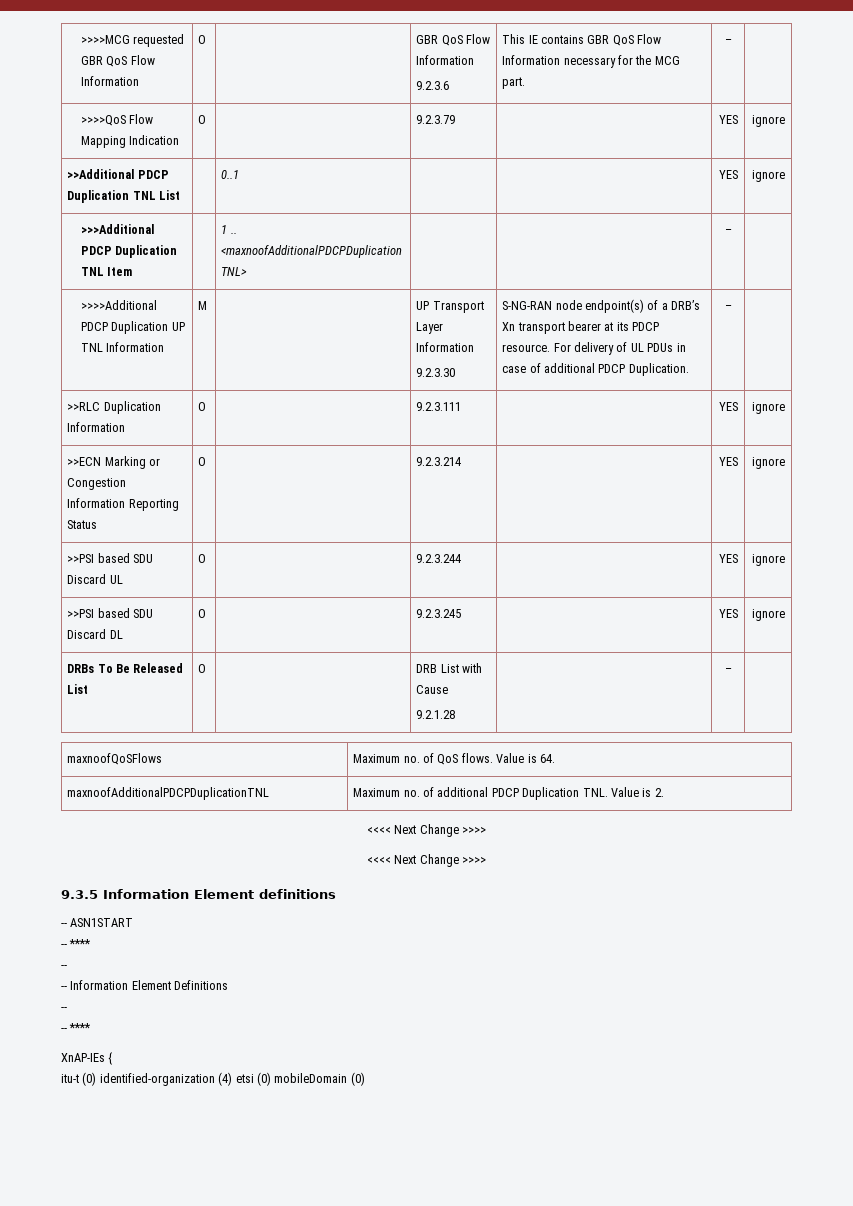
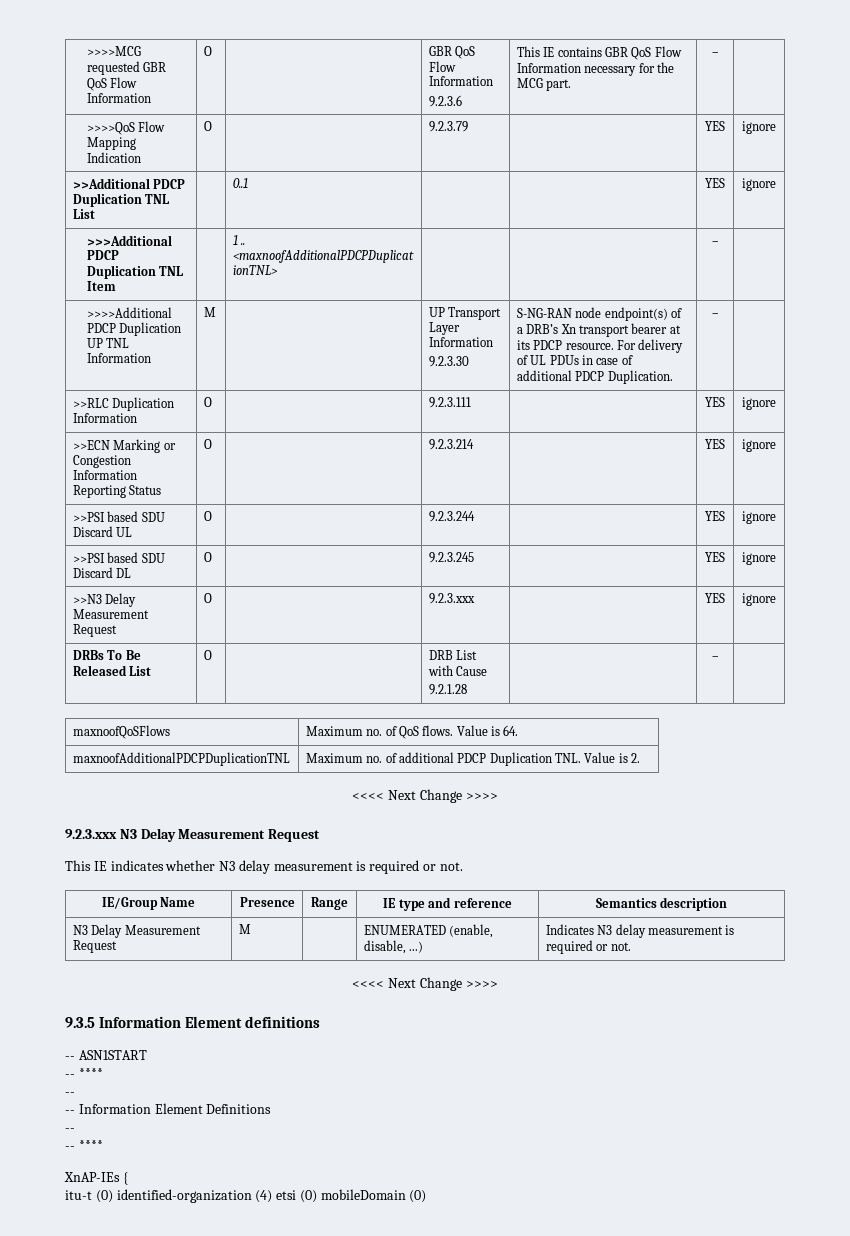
+ >>N3 Delay Measurement Request | O | | 9.2.3.xxx | | YES | ignore
+ 9.2.3.xxx N3 Delay Measurement Request
+ This IE indicates whether N3 delay measurement is required or not.
+ IE/Group Name | Presence | Range | IE type and reference | Semantics description
+ N3 Delay Measurement Request | M | | ENUMERATED (enable, disable, ...) | Indicates N3 delay measurement is required or not.

